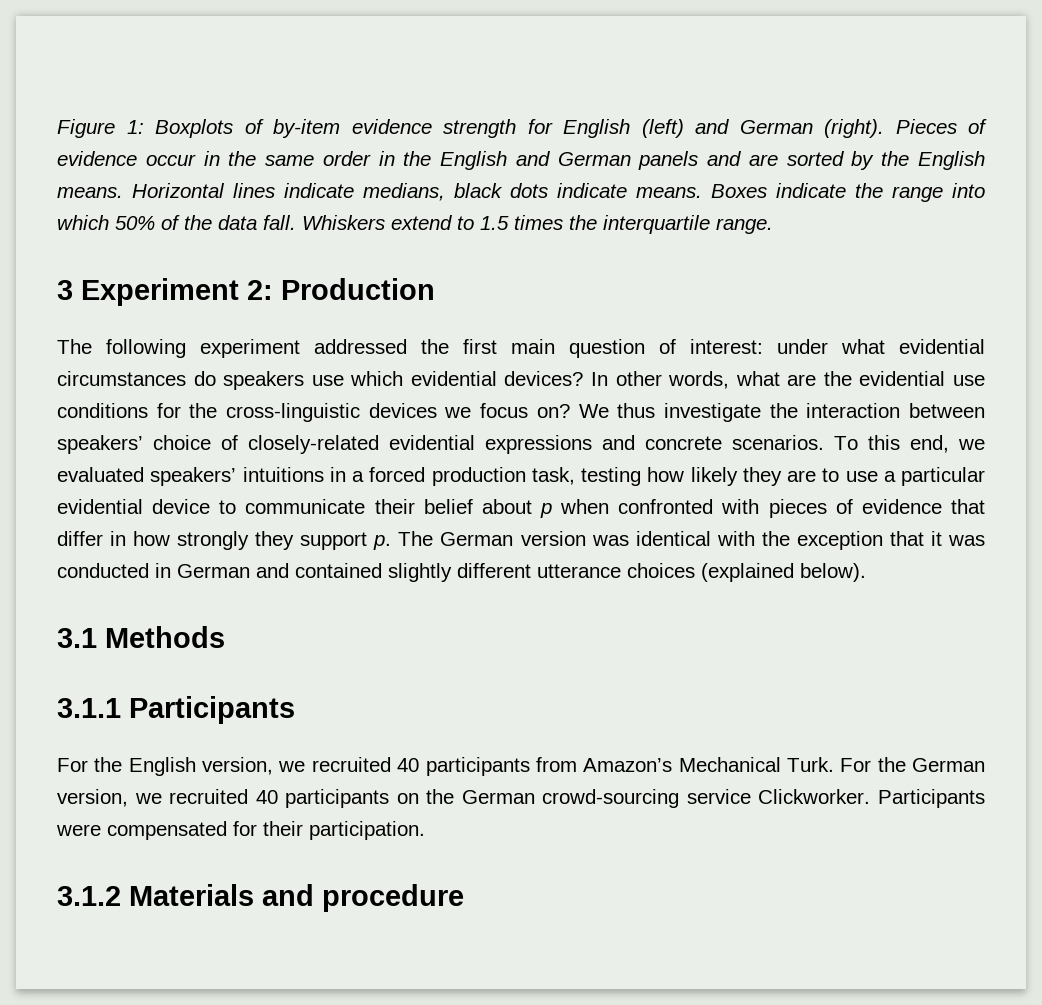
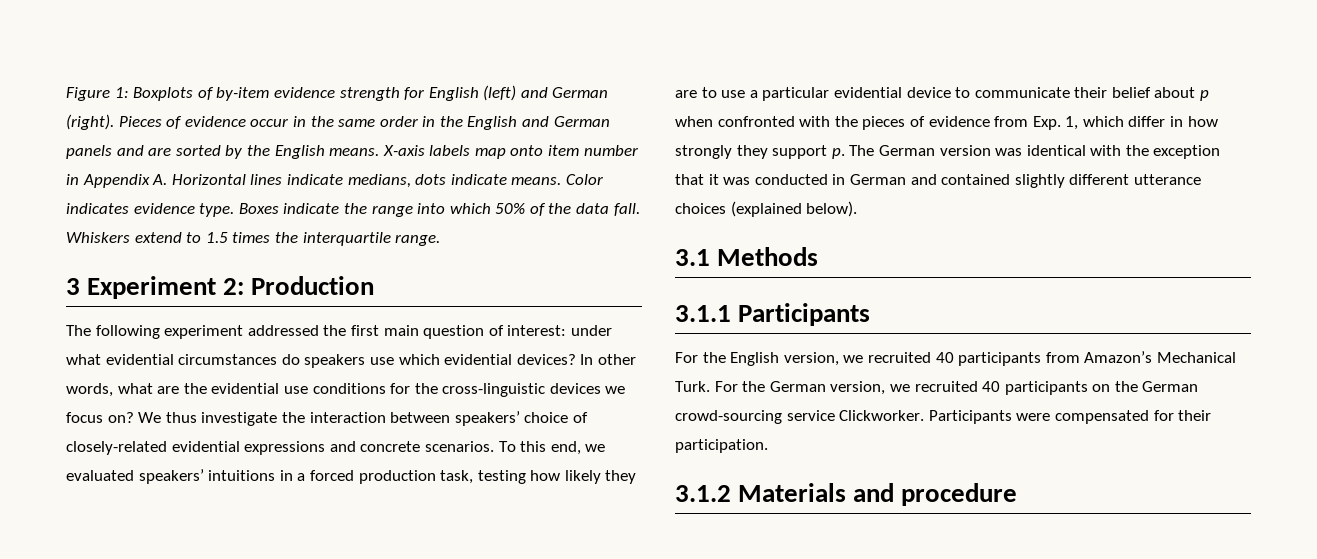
- Horizontal lines indicate medians, black dots indicate means.
+ X-axis labels map onto item number in Appendix A. Horizontal lines indicate medians, dots indicate means.
+ Color indicates evidence type.
- To this end, we evaluated speakers’ intuitions in a forced production task, testing how likely they are to use a particular evidential device to communicate their belief about p when confronted with pieces of evidence that differ in how strongly they support p. The German version was identical with the exception that it was conducted in German and contained slightly different utterance choices (explained below).
+ To this end, we evaluated speakers’ intuitions in a forced production task, testing how likely they are to use a particular evidential device to communicate their belief about p when confronted with the pieces of evidence from Exp. 1, which differ in how strongly they support p. The German version was identical with the exception that it was conducted in German and contained slightly different utterance choices (explained below).

